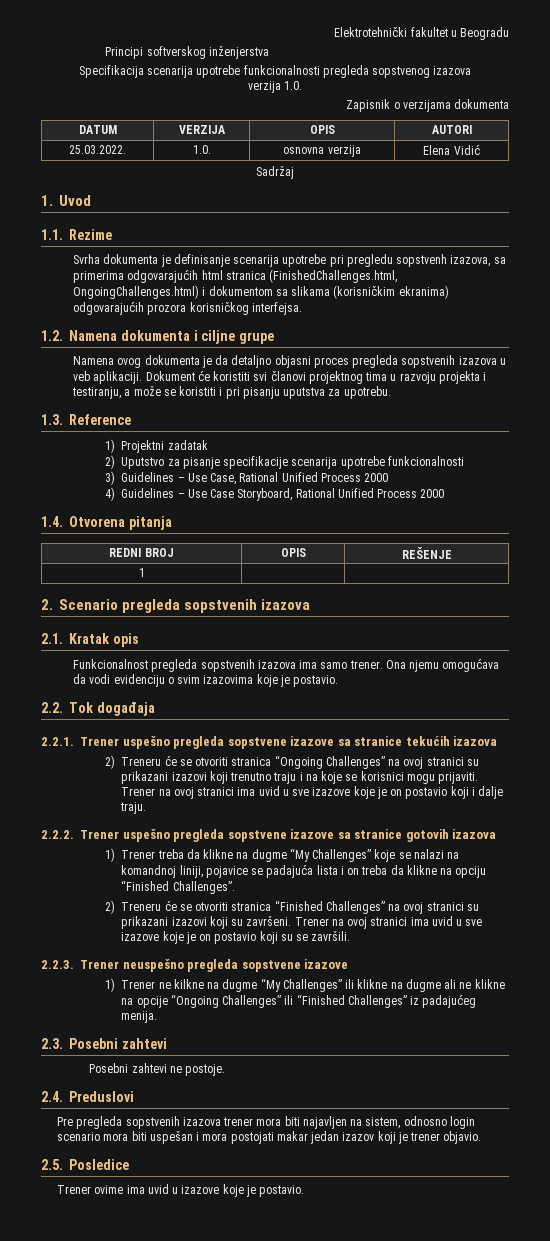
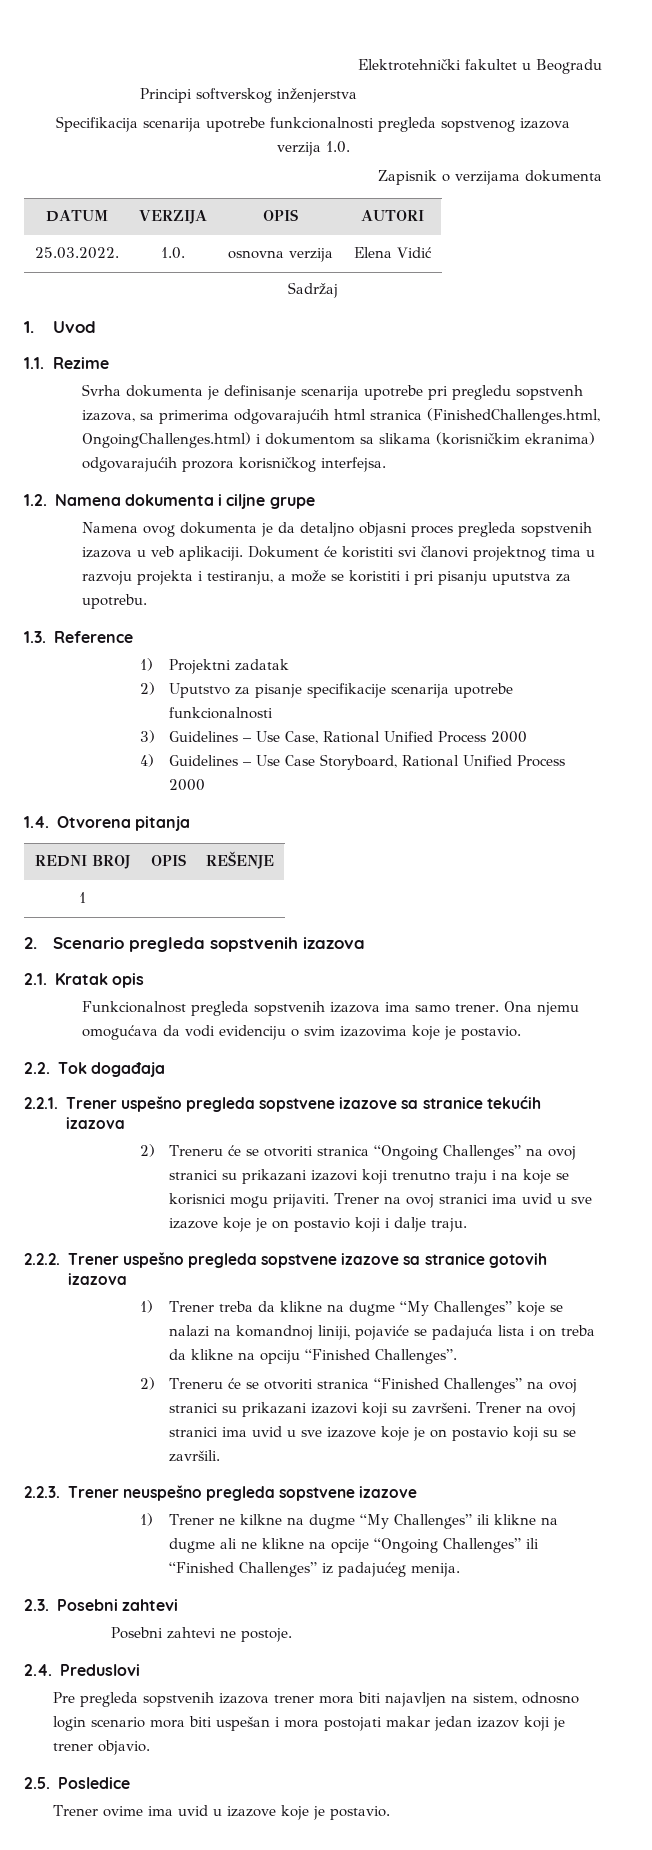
- 1) Trener treba da klikne na dugme “My Challenges” koje se nalazi na komandnoj liniji, pojavice se padajuća lista i on treba da klikne na opciju “Finished Challenges”.
+ 1) Trener treba da klikne na dugme “My Challenges” koje se nalazi na komandnoj liniji, pojaviće se padajuća lista i on treba da klikne na opciju “Finished Challenges”.

